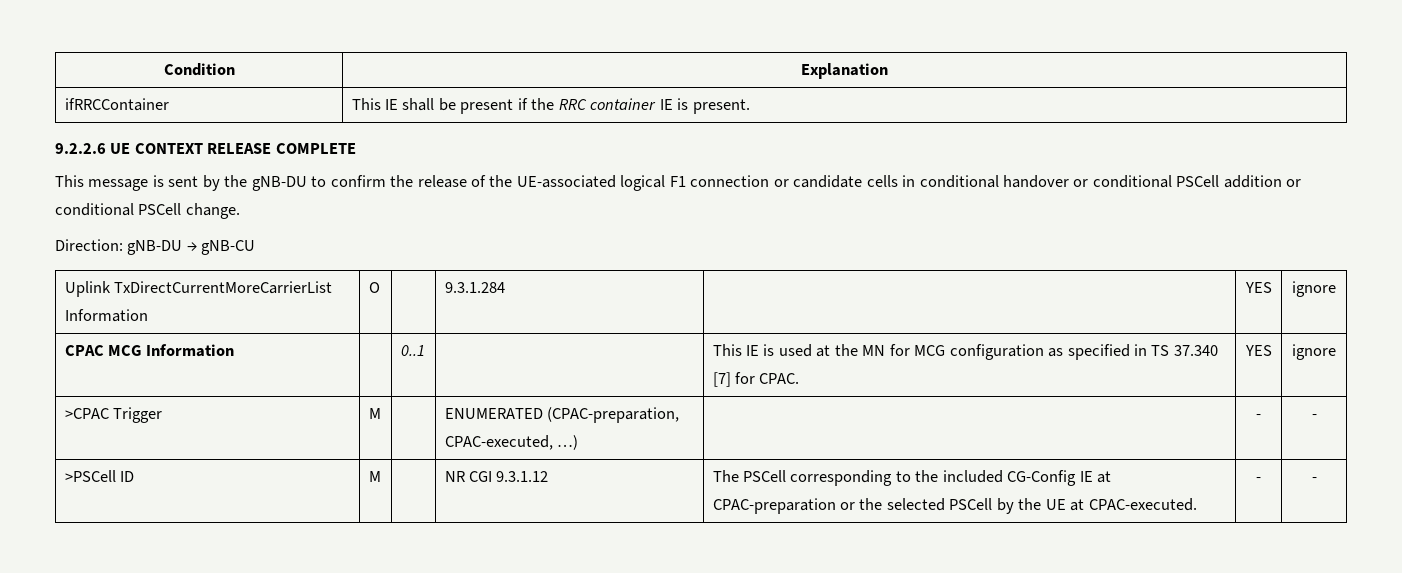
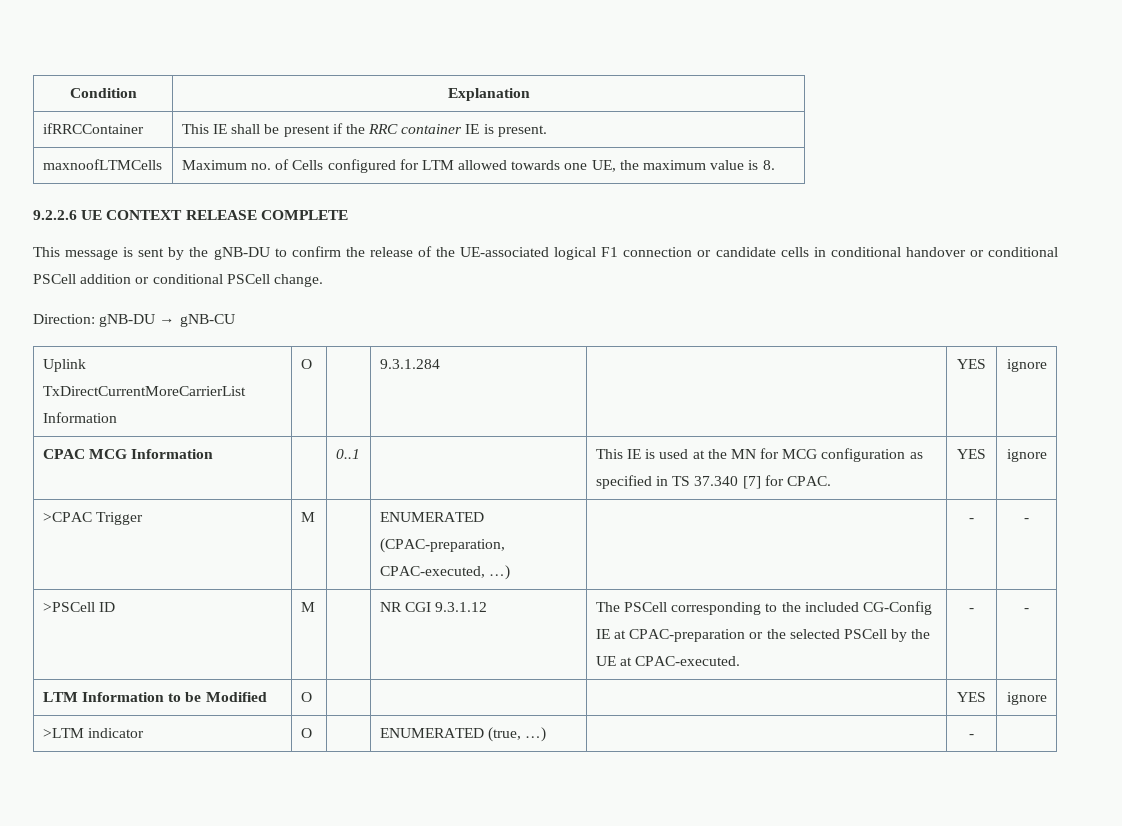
+ maxnoofLTMCells | Maximum no. of Cells configured for LTM allowed towards one UE, the maximum value is 8.
+ LTM Information to be Modified | O | | | | YES | ignore
+ >LTM indicator | O | | ENUMERATED (true, …) | | - |

